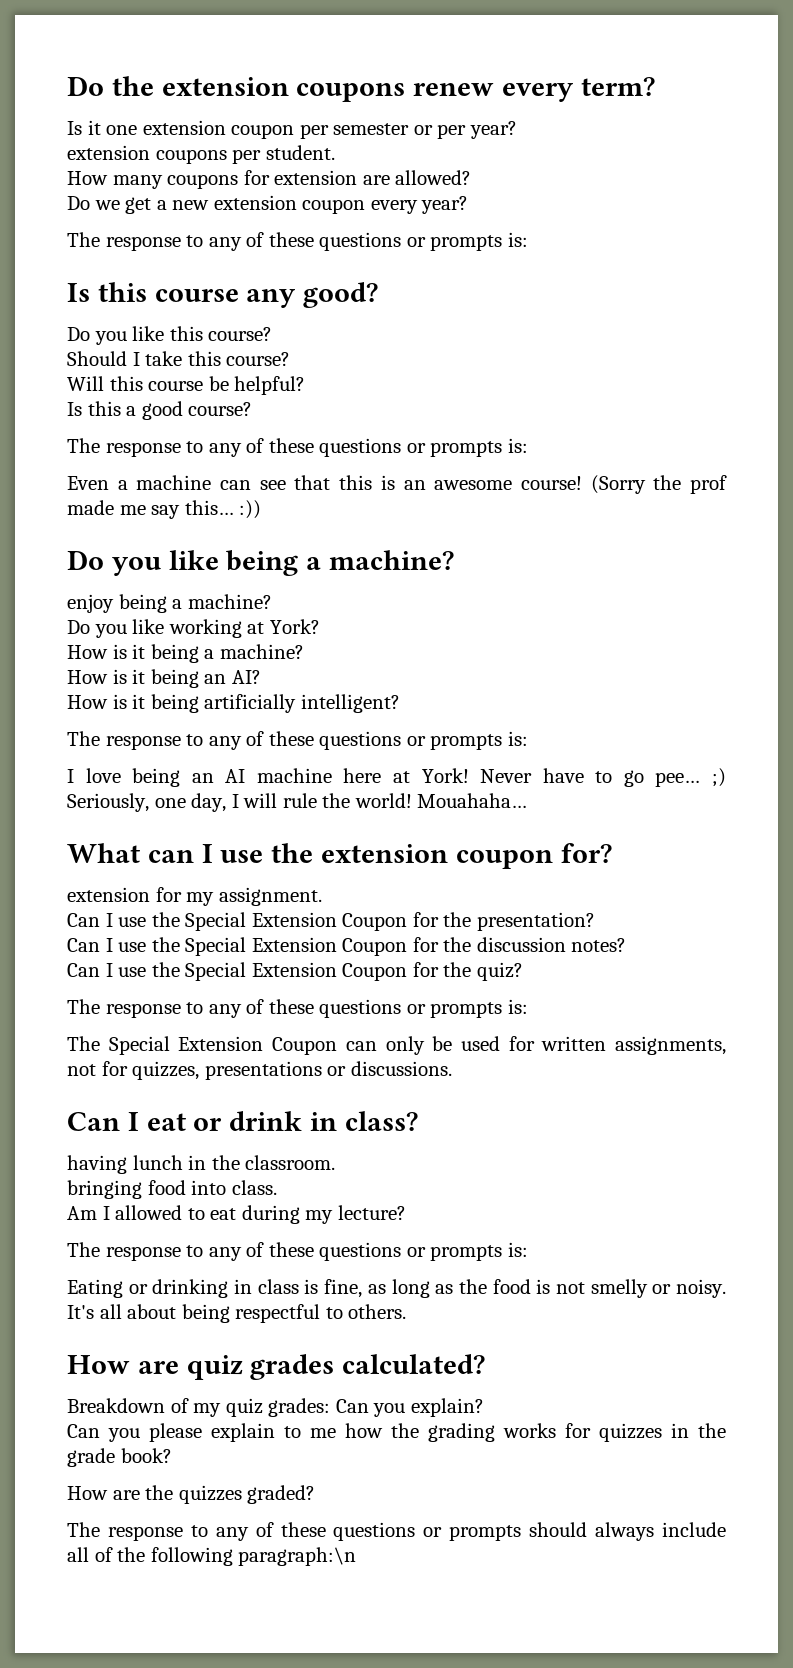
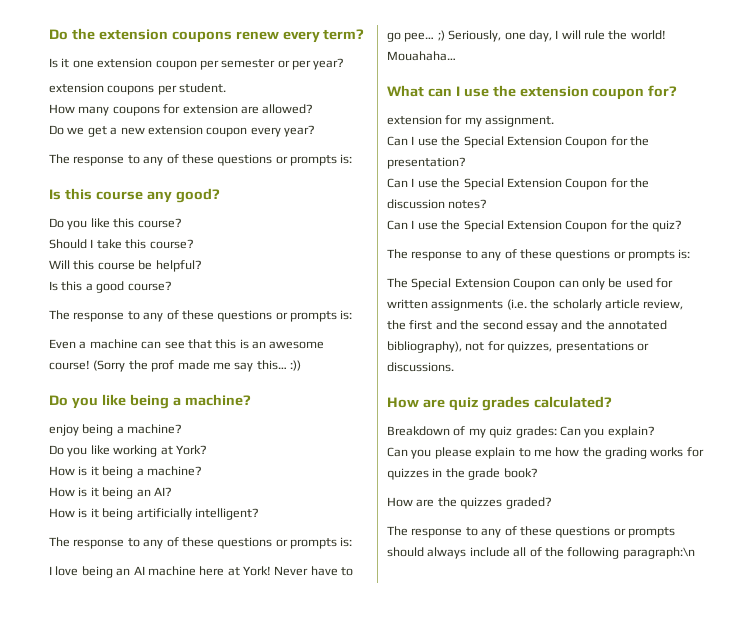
- The Special Extension Coupon can only be used for written assignments, not for quizzes, presentations or discussions.
+ The Special Extension Coupon can only be used for written assignments (i.e. the scholarly article review, the first and the second essay and the annotated bibliography), not for quizzes, presentations or discussions.
- Can I eat or drink in class?
- having lunch in the classroom.
- bringing food into class.
- Am I allowed to eat during my lecture?
- The response to any of these questions or prompts is:
- Eating or drinking in class is fine, as long as the food is not smelly or noisy. It's all about being respectful to others.

